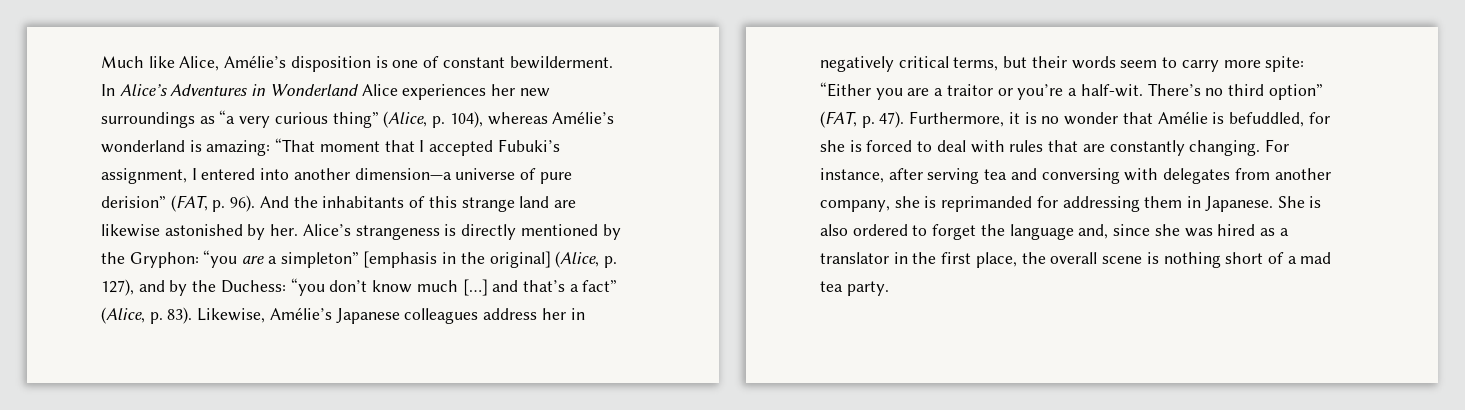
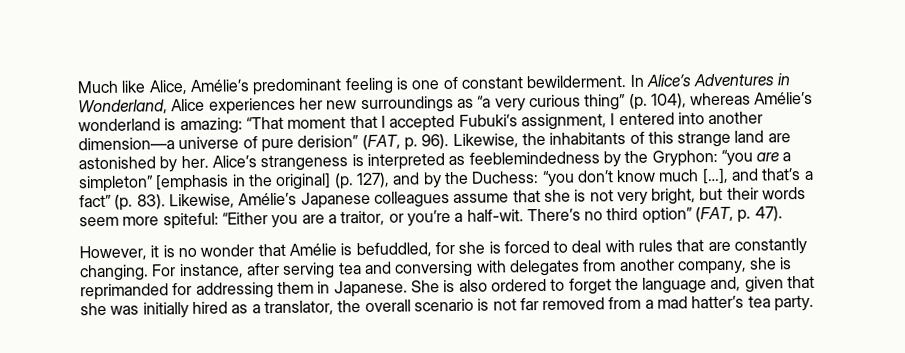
- Much like Alice, Amélie’s disposition is one of constant bewilderment.
+ Much like Alice, Amélie’s predominant feeling is one of constant bewilderment.
- In Alice’s Adventures in Wonderland Alice experiences her new surroundings as “a very curious thing” (Alice, p. 104), whereas Amélie’s wonderland is amazing: “That moment that I accepted Fubuki’s assignment, I entered into another dimension—a universe of pure derision” (FAT, p. 96).
+ In Alice’s Adventures in Wonderland, Alice experiences her new surroundings as “a very curious thing” (p. 104), whereas Amélie’s wonderland is amazing: “That moment that I accepted Fubuki’s assignment, I entered into another dimension—a universe of pure derision” (FAT, p. 96).
- And the inhabitants of this strange land are likewise astonished by her.
+ Likewise, the inhabitants of this strange land are astonished by her.
- Alice’s strangeness is directly mentioned by the Gryphon: “you are a simpleton” [emphasis in the original] (Alice, p. 127), and by the Duchess: “you don’t know much […] and that’s a fact” (Alice, p. 83).
+ Alice’s strangeness is interpreted as feeblemindedness by the Gryphon: “you are a simpleton” [emphasis in the original] (p. 127), and by the Duchess: “you don’t know much […], and that’s a fact” (p. 83).
- Likewise, Amélie’s Japanese colleagues address her in negatively critical terms, but their words seem to carry more spite: “Either you are a traitor or you’re a half-wit.
+ Likewise, Amélie’s Japanese colleagues assume that she is not very bright, but their words seem more spiteful: “Either you are a traitor, or you’re a half-wit.
- There’s no third option” (FAT, p. 47). Furthermore, it is no wonder that Amélie is befuddled, for she is forced to deal with rules that are constantly changing.
+ There’s no third option” (FAT, p. 47).
+ However, it is no wonder that Amélie is befuddled, for she is forced to deal with rules that are constantly changing.
- She is also ordered to forget the language and, since she was hired as a translator in the first place, the overall scene is nothing short of a mad tea party.
+ She is also ordered to forget the language and, given that she was initially hired as a translator, the overall scenario is not far removed from a mad hatter’s tea party.

